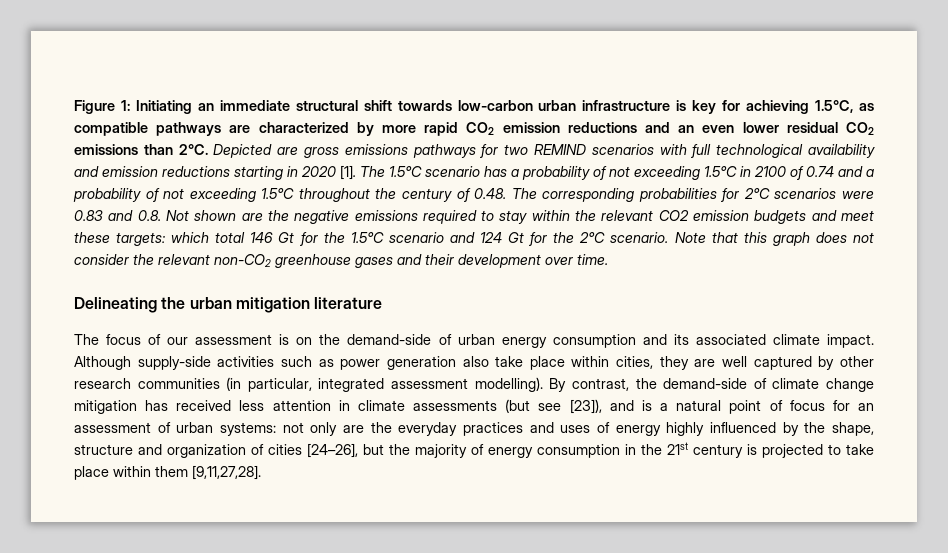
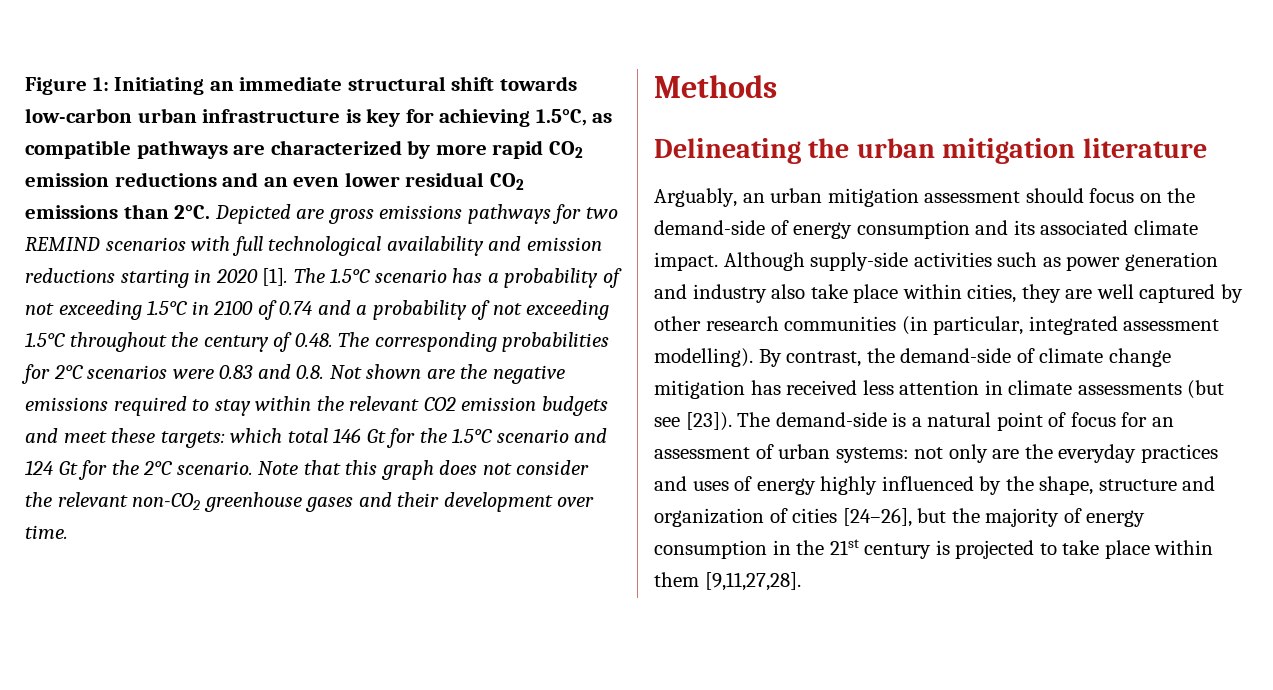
+ Methods
- The focus of our assessment is on the demand-side of urban energy consumption and its associated climate impact.
+ Arguably, an urban mitigation assessment should focus on the demand-side of energy consumption and its associated climate impact.
- Although supply-side activities such as power generation also take place within cities, they are well captured by other research communities (in particular, integrated assessment modelling).
+ Although supply-side activities such as power generation and industry also take place within cities, they are well captured by other research communities (in particular, integrated assessment modelling).
- By contrast, the demand-side of climate change mitigation has received less attention in climate assessments (but see [23]), and is a natural point of focus for an assessment of urban systems:
+ By contrast, the demand-side of climate change mitigation has received less attention in climate assessments (but see [23]). The demand-side is a natural point of focus for an assessment of urban systems:

